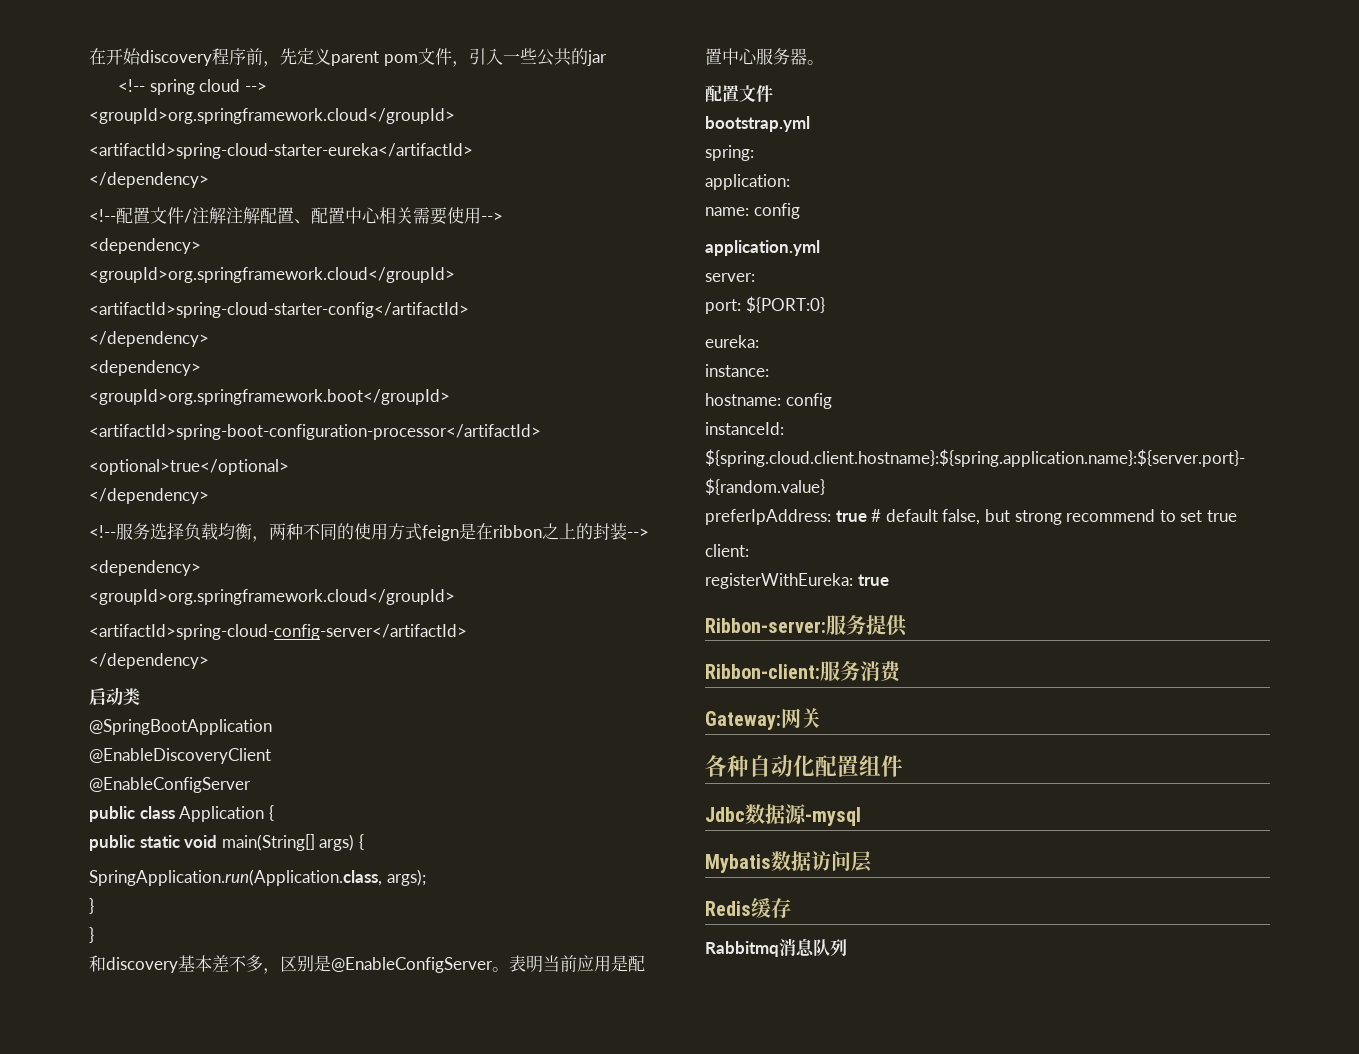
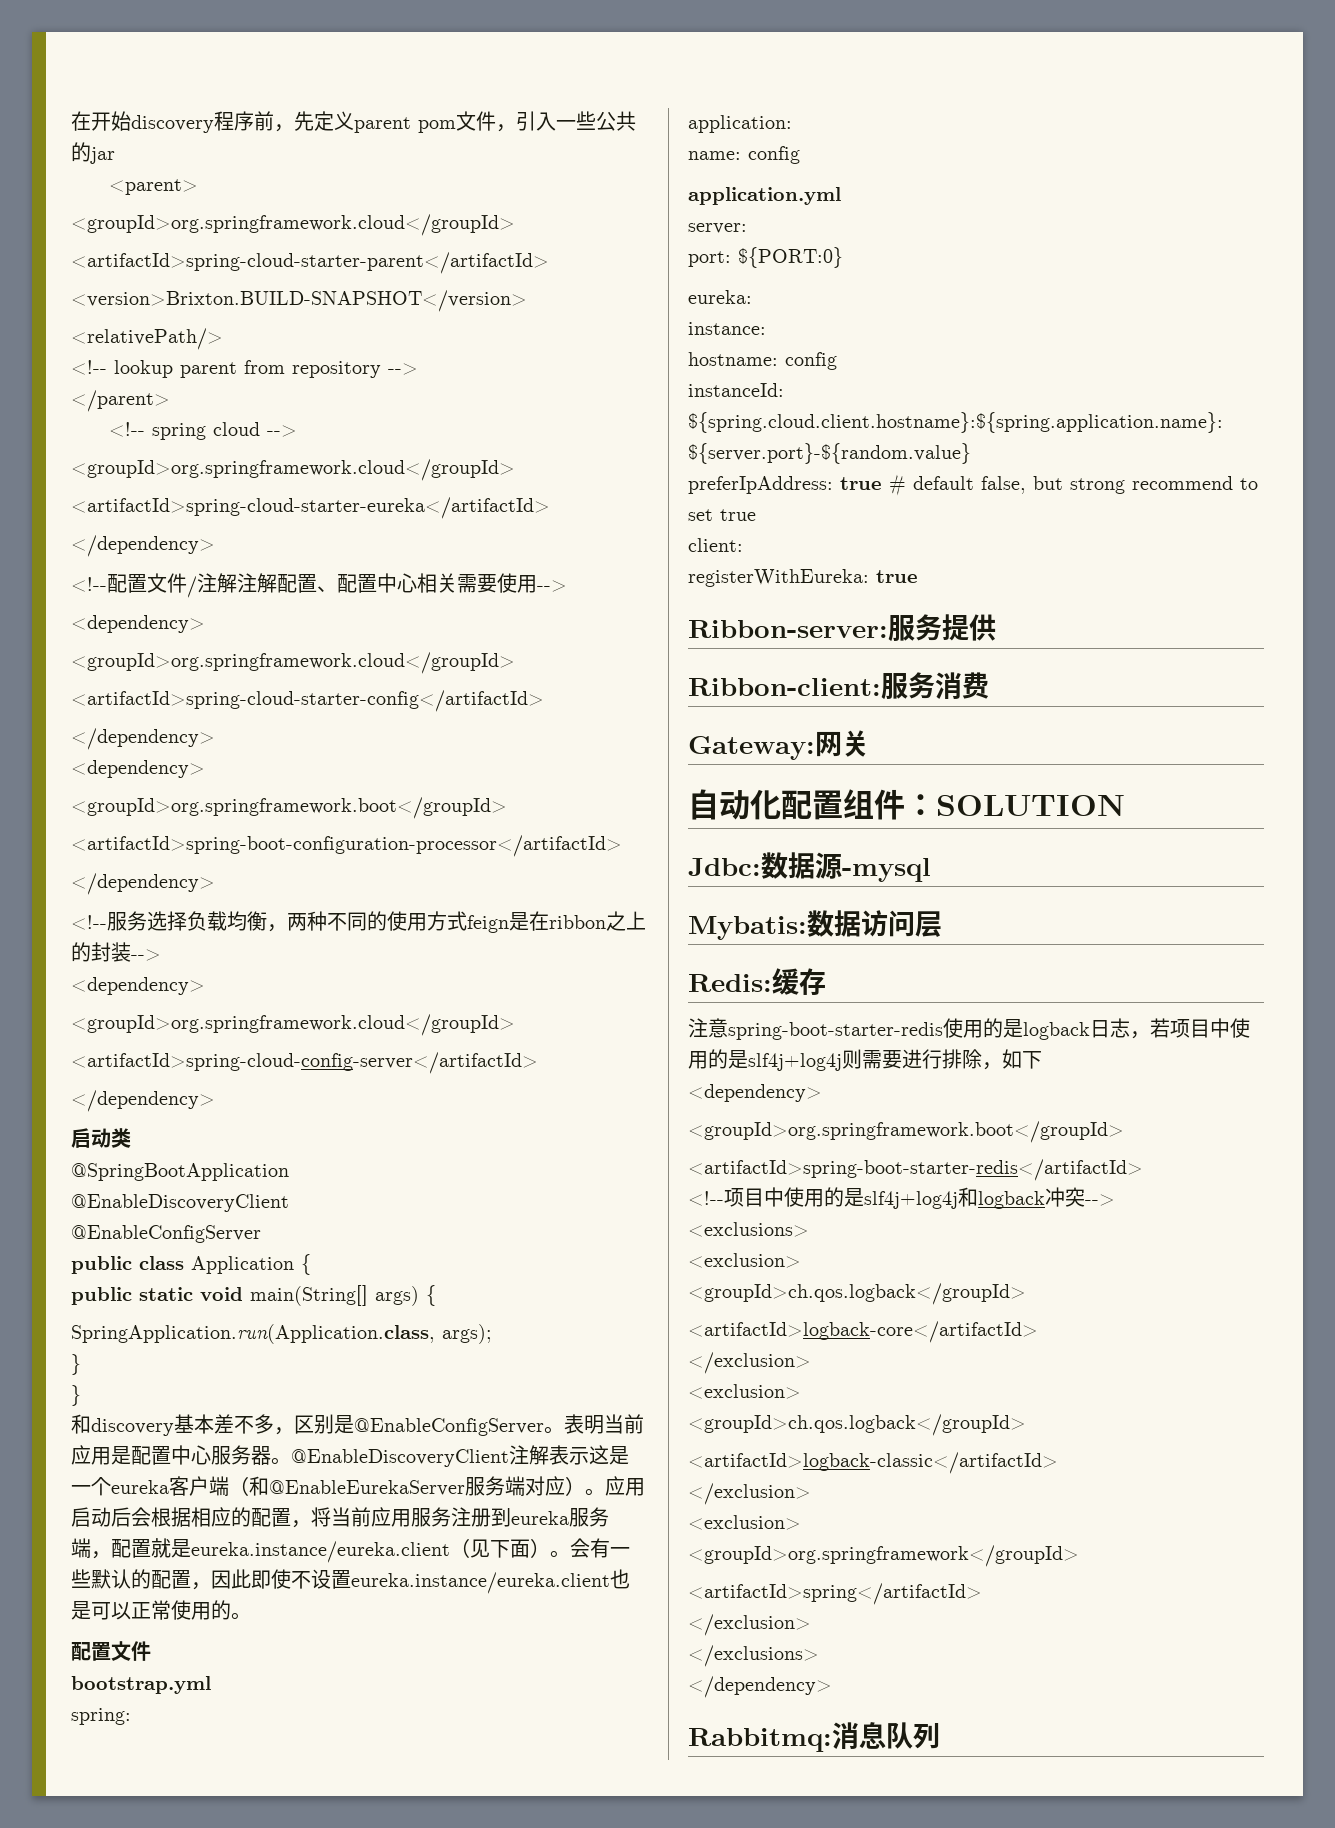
+ <parent>
+ <groupId>org.springframework.cloud</groupId>
+ <artifactId>spring-cloud-starter-parent</artifactId>
+ <version>Brixton.BUILD-SNAPSHOT</version>
+ <relativePath/>
+ <!-- lookup parent from repository -->
+ </parent>
- <optional>true</optional>
+ @EnableDiscoveryClient注解表示这是一个eureka客户端（和@EnableEurekaServer服务端对应）。应用启动后会根据相应的配置，将当前应用服务注册到eureka服务端，配置就是eureka.instance/eureka.client（见下面）。会有一些默认的配置，因此即使不设置eureka.instance/eureka.client也是可以正常使用的。
- 各种自动化配置组件
- Jdbc数据源-mysql
+ 自动化配置组件：SOLUTION
+ Jdbc:数据源-mysql
- Mybatis数据访问层
+ Mybatis:数据访问层
- Redis缓存
+ Redis:缓存
- Rabbitmq消息队列
+ 注意spring-boot-starter-redis使用的是logback日志，若项目中使用的是slf4j+log4j则需要进行排除，如下
+ <dependency>
+ <groupId>org.springframework.boot</groupId>
+ <artifactId>spring-boot-starter-redis</artifactId>
+ <!--项目中使用的是slf4j+log4j和logback冲突-->
+ <exclusions>
+ <exclusion>
+ <groupId>ch.qos.logback</groupId>
+ <artifactId>logback-core</artifactId>
+ </exclusion>
+ <exclusion>
+ <groupId>ch.qos.logback</groupId>
+ <artifactId>logback-classic</artifactId>
+ </exclusion>
+ <exclusion>
+ <groupId>org.springframework</groupId>
+ <artifactId>spring</artifactId>
+ </exclusion>
+ </exclusions>
+ </dependency>
+ Rabbitmq:消息队列

